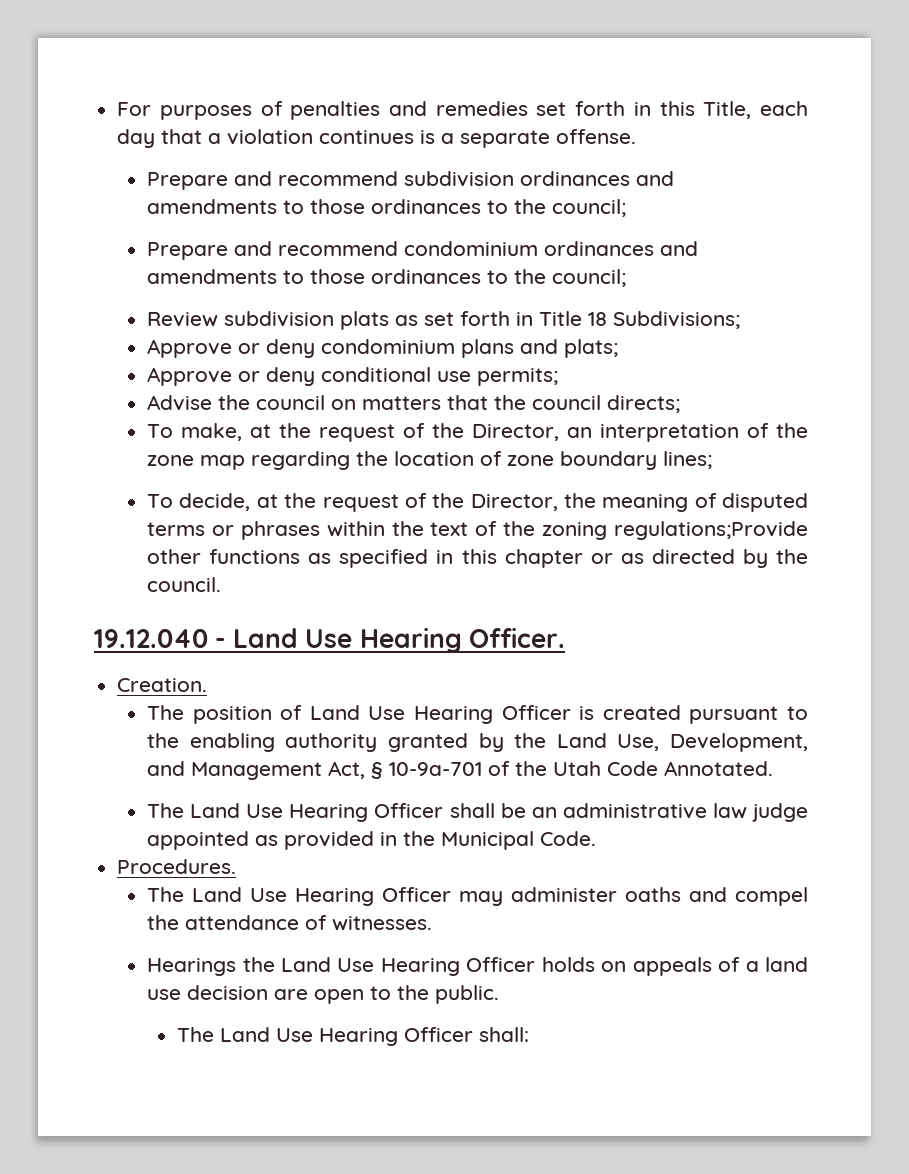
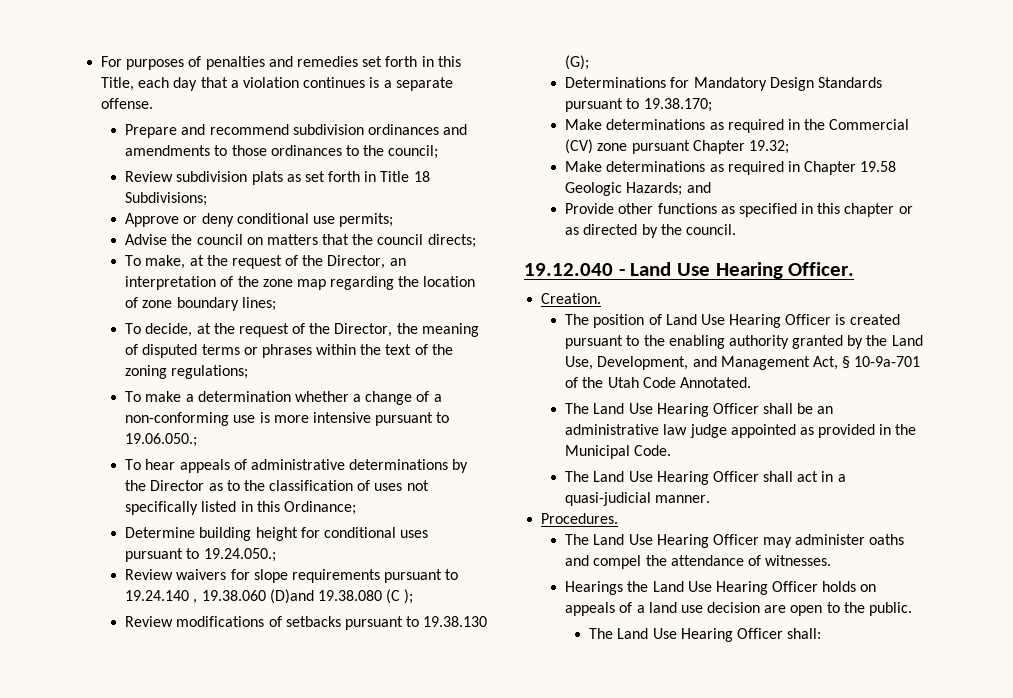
- Prepare and recommend condominium ordinances and amendments to those ordinances to the council;
- Approve or deny condominium plans and plats;
- To decide, at the request of the Director, the meaning of disputed terms or phrases within the text of the zoning regulations;Provide other functions as specified in this chapter or as directed by the council.
+ To decide, at the request of the Director, the meaning of disputed terms or phrases within the text of the zoning regulations;
+ To make a determination whether a change of a non-conforming use is more intensive pursuant to 19.06.050.;
+ To hear appeals of administrative determinations by the Director as to the classification of uses not specifically listed in this Ordinance;
+ Determine building height for conditional uses pursuant to 19.24.050.;
+ Review waivers for slope requirements pursuant to 19.24.140 , 19.38.060 (D)and 19.38.080 (C );
+ Review modifications of setbacks pursuant to 19.38.130 (G);
+ Determinations for Mandatory Design Standards pursuant to 19.38.170;
+ Make determinations as required in the Commercial (CV) zone pursuant Chapter 19.32;
+ Make determinations as required in Chapter 19.58 Geologic Hazards; and
+ Provide other functions as specified in this chapter or as directed by the council.
+ The Land Use Hearing Officer shall act in a quasi-judicial manner.

